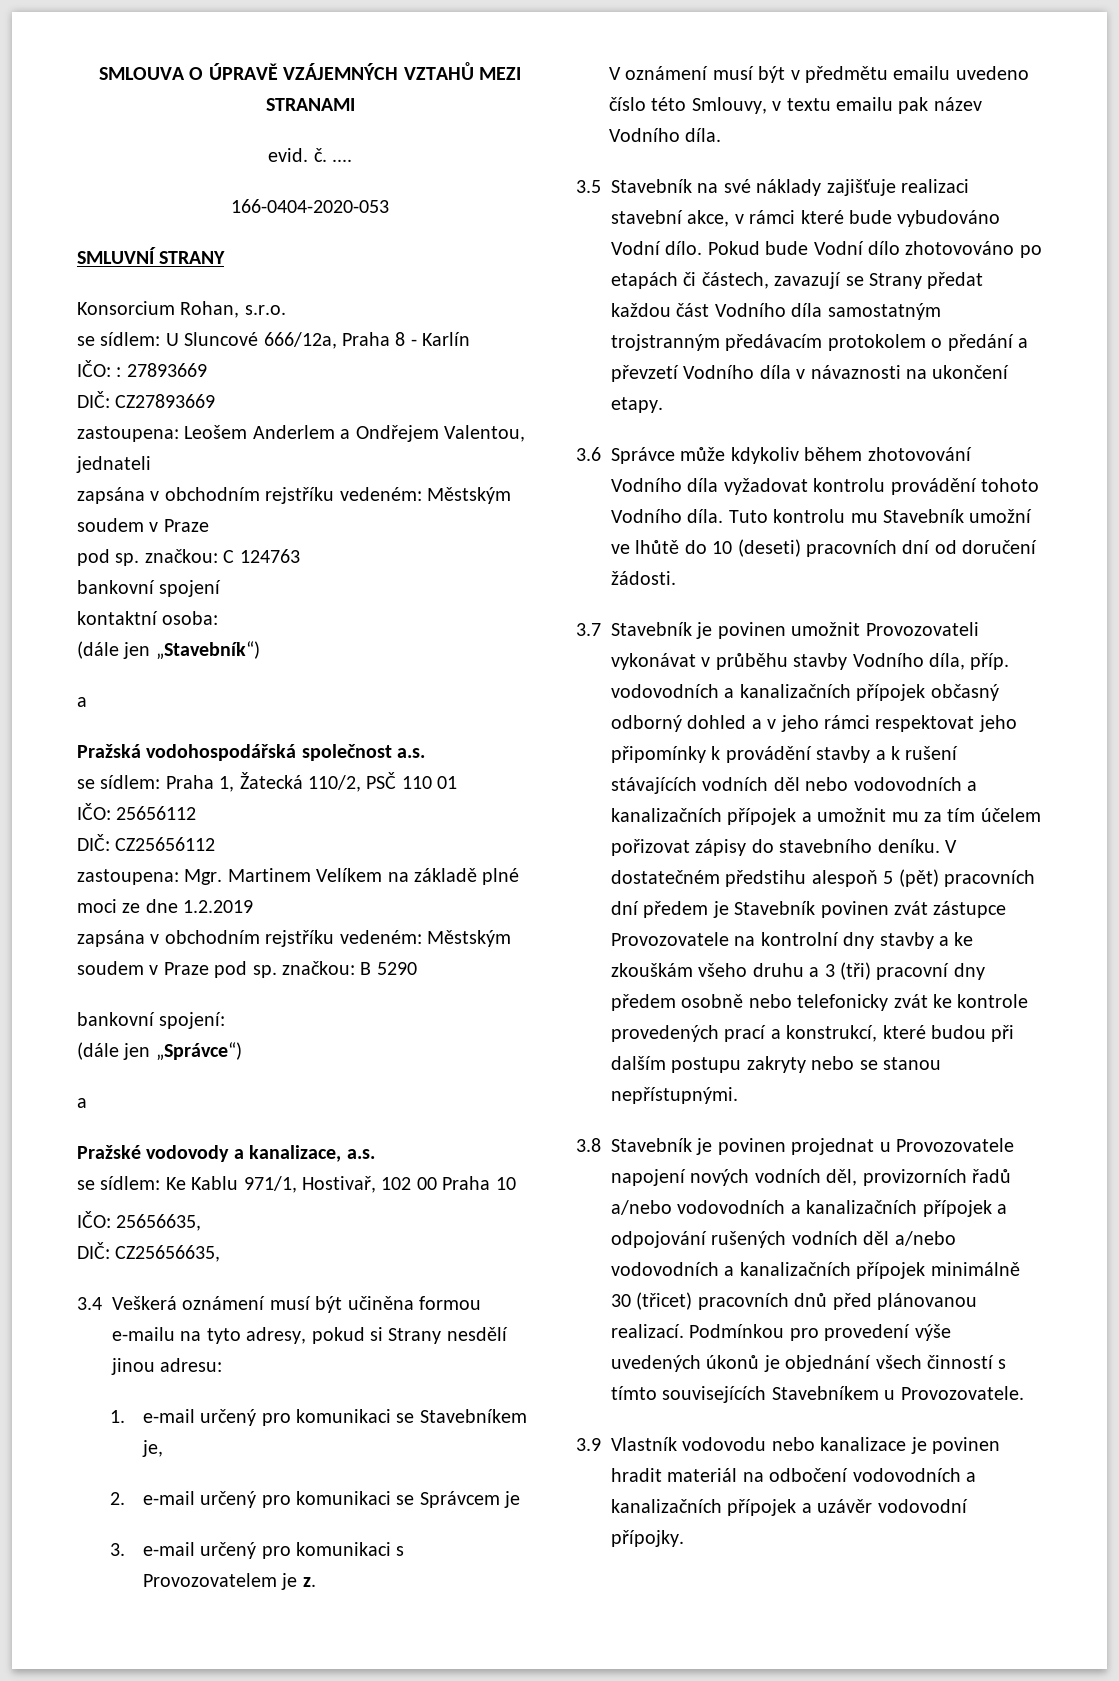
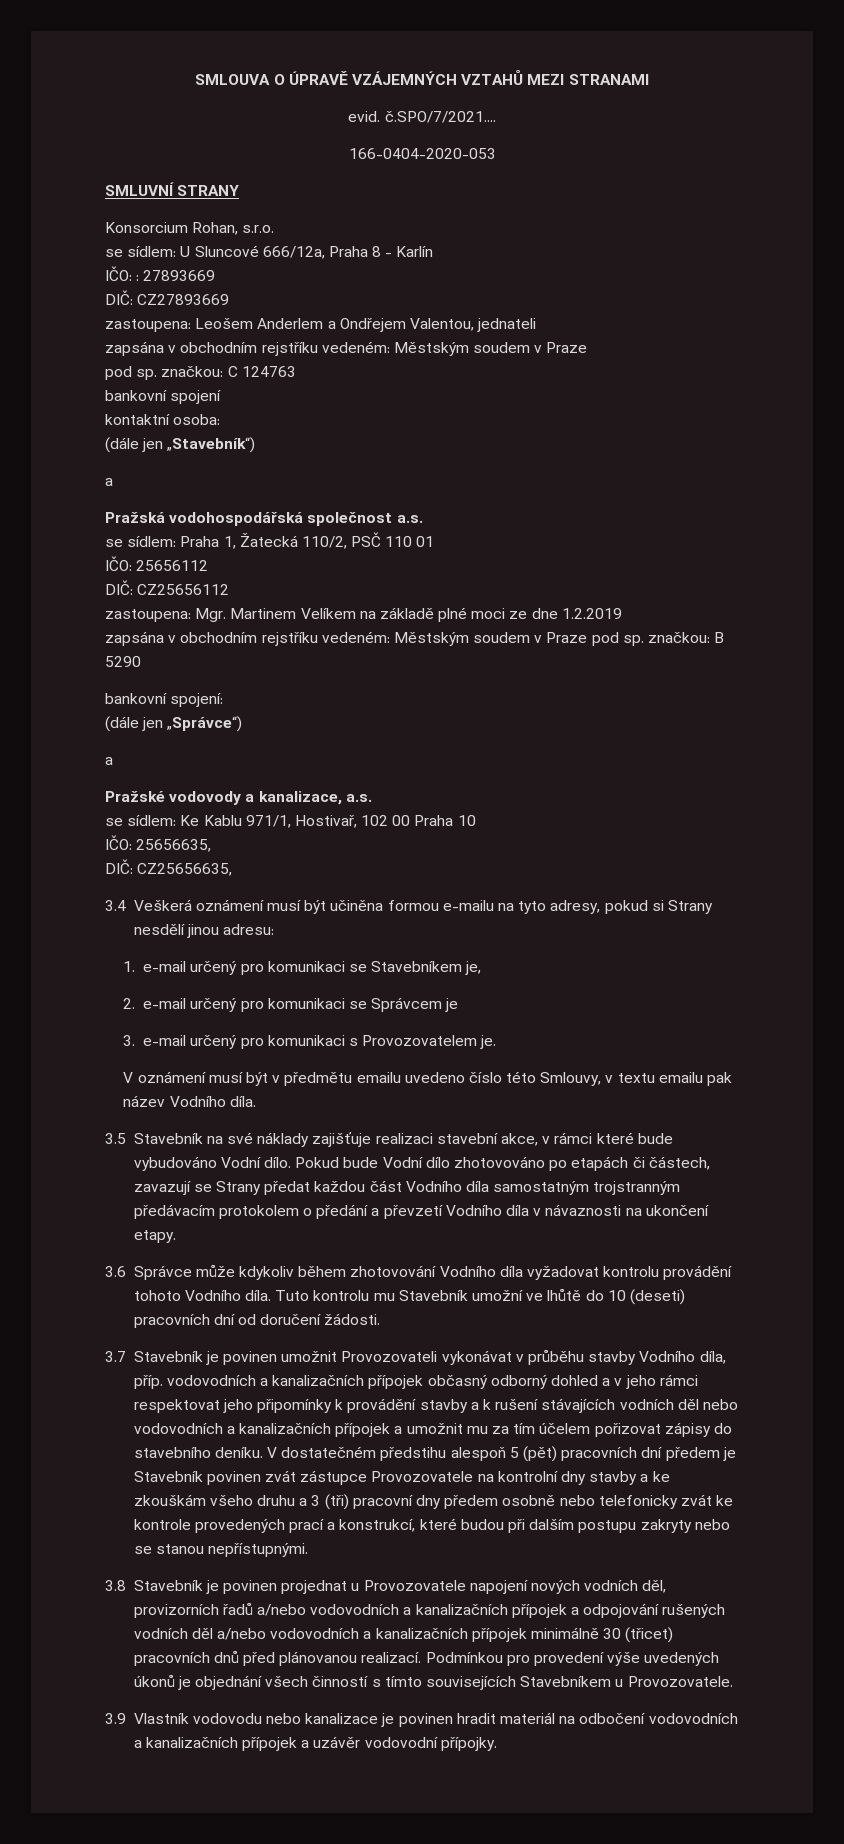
- evid. č. ....
+ evid. č.SPO/7/2021....
- 3. e-mail určený pro komunikaci s Provozovatelem je z.
+ 3. e-mail určený pro komunikaci s Provozovatelem je.

